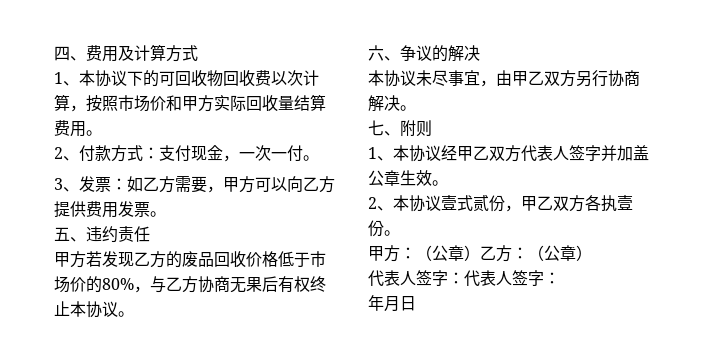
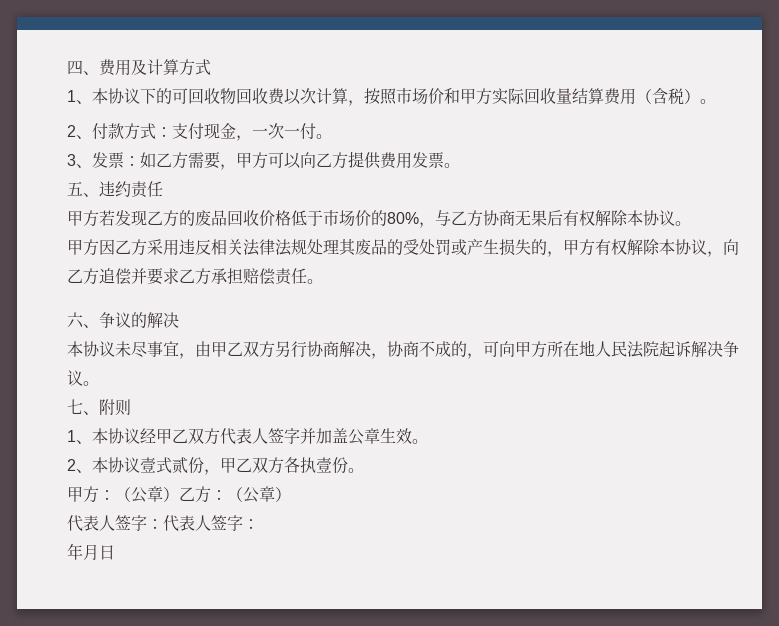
- 1、本协议下的可回收物回收费以次计算，按照市场价和甲方实际回收量结算费用。
+ 1、本协议下的可回收物回收费以次计算，按照市场价和甲方实际回收量结算费用（含税）。
- 甲方若发现乙方的废品回收价格低于市场价的80%，与乙方协商无果后有权终止本协议。
+ 甲方若发现乙方的废品回收价格低于市场价的80%，与乙方协商无果后有权解除本协议。
+ 甲方因乙方采用违反相关法律法规处理其废品的受处罚或产生损失的，甲方有权解除本协议，向乙方追偿并要求乙方承担赔偿责任。
- 本协议未尽事宜，由甲乙双方另行协商解决。
+ 本协议未尽事宜，由甲乙双方另行协商解决，协商不成的，可向甲方所在地人民法院起诉解决争议。

